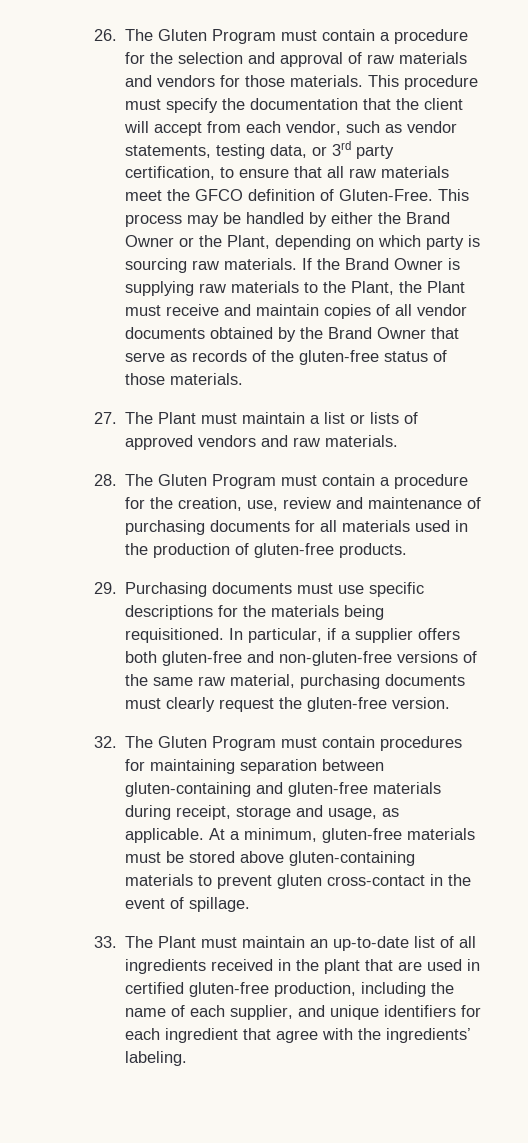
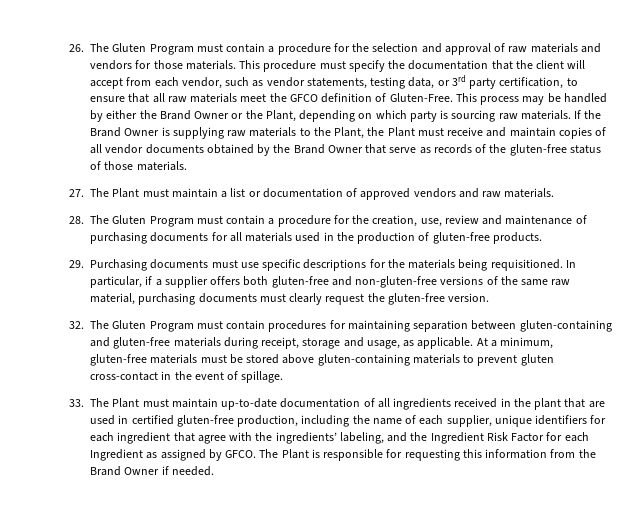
- 27. The Plant must maintain a list or lists of approved vendors and raw materials.
+ 27. The Plant must maintain a list or documentation of approved vendors and raw materials.
- 33. The Plant must maintain an up-to-date list of all ingredients received in the plant that are used in certified gluten-free production, including the name of each supplier, and unique identifiers for each ingredient that agree with the ingredients’ labeling.
+ 33. The Plant must maintain up-to-date documentation of all ingredients received in the plant that are used in certified gluten-free production, including the name of each supplier, unique identifiers for each ingredient that agree with the ingredients’ labeling, and the Ingredient Risk Factor for each Ingredient as assigned by GFCO. The Plant is responsible for requesting this information from the Brand Owner if needed.

